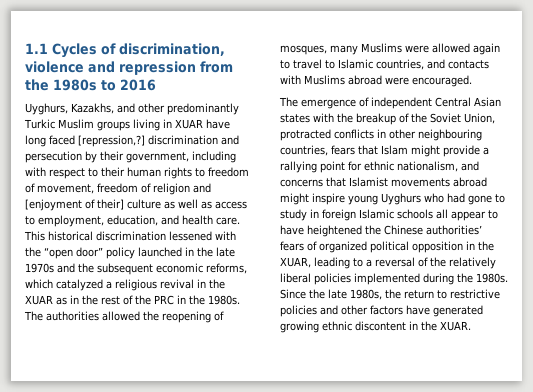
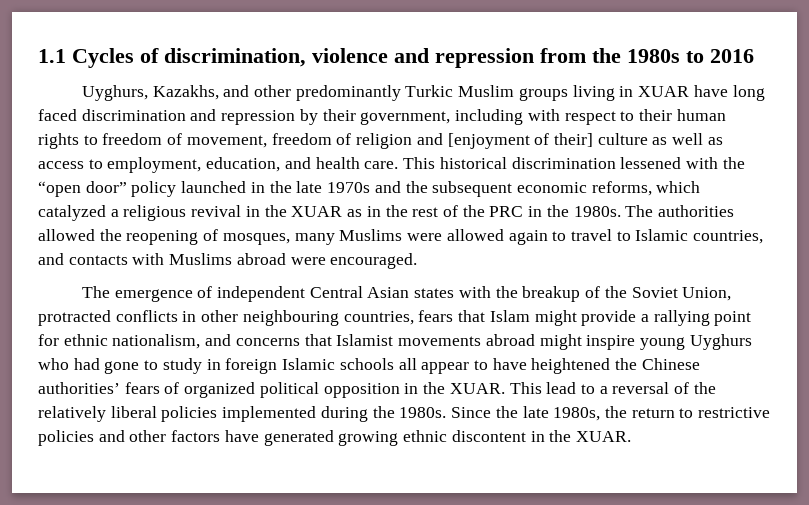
- Uyghurs, Kazakhs, and other predominantly Turkic Muslim groups living in XUAR have long faced [repression,?] discrimination and persecution by their government, including with respect to their human rights to freedom of movement, freedom of religion and [enjoyment of their] culture as well as access to employment, education, and health care.
+ Uyghurs, Kazakhs, and other predominantly Turkic Muslim groups living in XUAR have long faced discrimination and repression by their government, including with respect to their human rights to freedom of movement, freedom of religion and [enjoyment of their] culture as well as access to employment, education, and health care.
- The emergence of independent Central Asian states with the breakup of the Soviet Union, protracted conflicts in other neighbouring countries, fears that Islam might provide a rallying point for ethnic nationalism, and concerns that Islamist movements abroad might inspire young Uyghurs who had gone to study in foreign Islamic schools all appear to have heightened the Chinese authorities’ fears of organized political opposition in the XUAR, leading to a reversal of the relatively liberal policies implemented during the 1980s.
+ The emergence of independent Central Asian states with the breakup of the Soviet Union, protracted conflicts in other neighbouring countries, fears that Islam might provide a rallying point for ethnic nationalism, and concerns that Islamist movements abroad might inspire young Uyghurs who had gone to study in foreign Islamic schools all appear to have heightened the Chinese authorities’ fears of organized political opposition in the XUAR. This lead to a reversal of the relatively liberal policies implemented during the 1980s.

